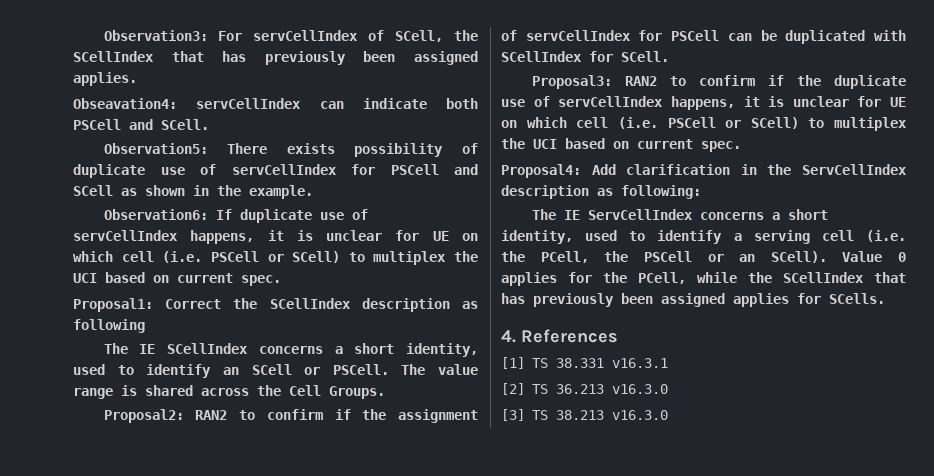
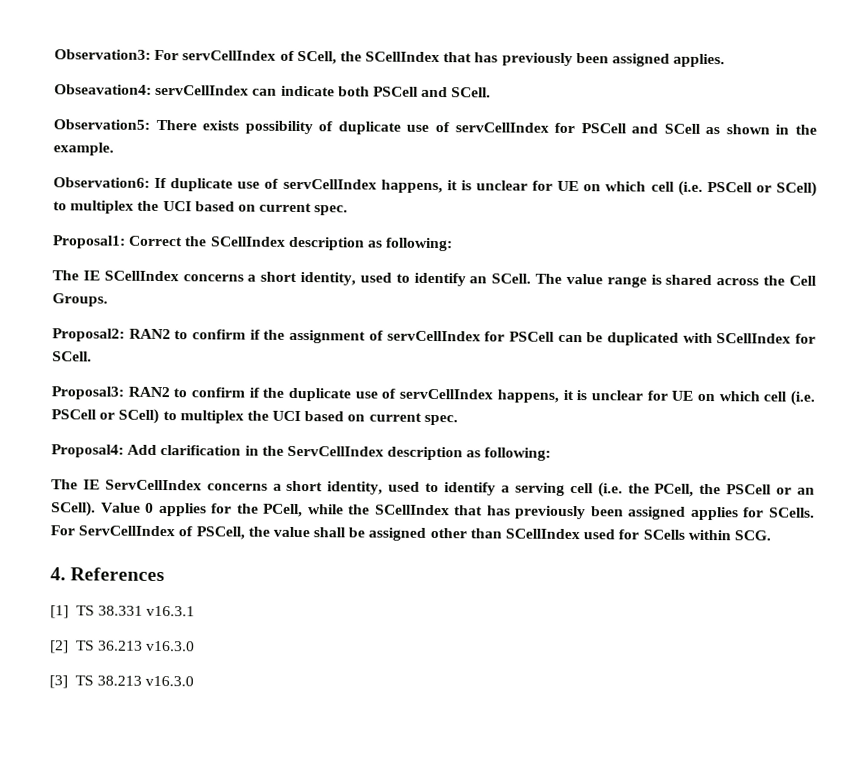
- Proposal1: Correct the SCellIndex description as following
+ Proposal1: Correct the SCellIndex description as following:
- The IE SCellIndex concerns a short identity, used to identify an SCell or PSCell.
+ The IE SCellIndex concerns a short identity, used to identify an SCell.
+ For ServCellIndex of PSCell, the value shall be assigned other than SCellIndex used for SCells within SCG.

